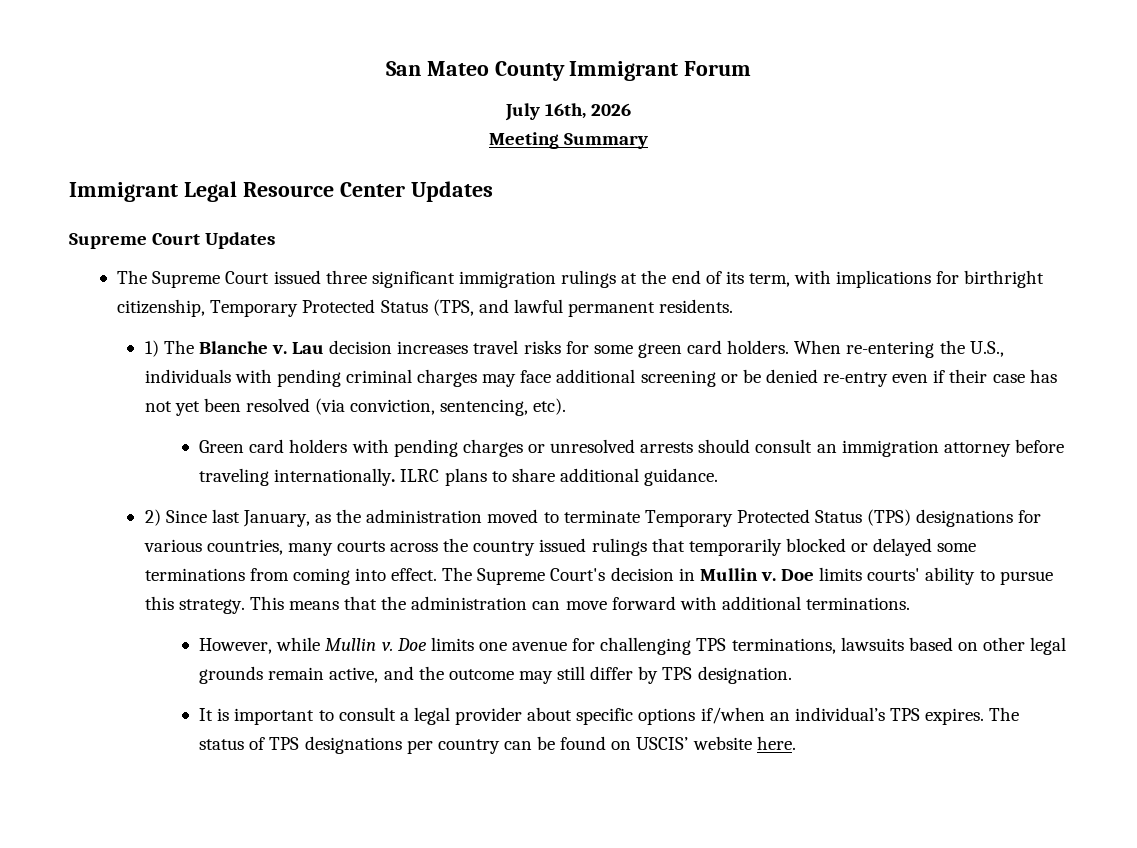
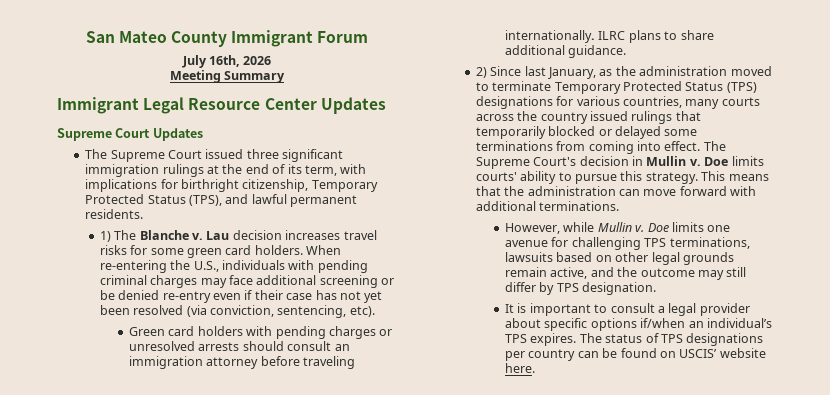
- The Supreme Court issued three significant immigration rulings at the end of its term, with implications for birthright citizenship, Temporary Protected Status (TPS, and lawful permanent residents.
+ The Supreme Court issued three significant immigration rulings at the end of its term, with implications for birthright citizenship, Temporary Protected Status (TPS), and lawful permanent residents.

